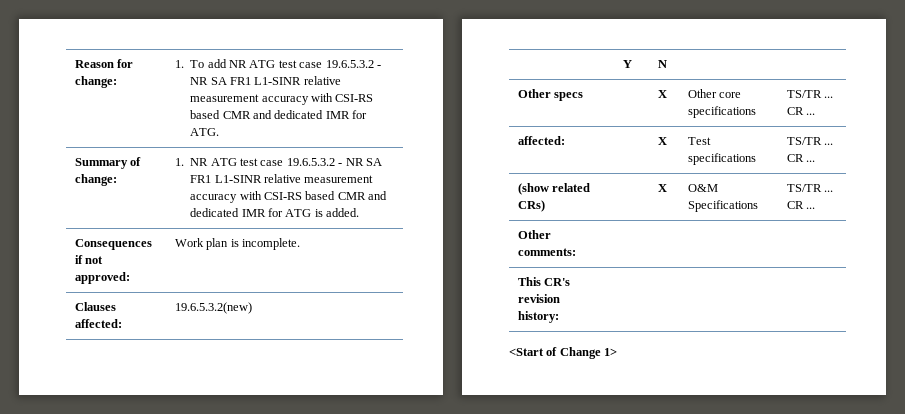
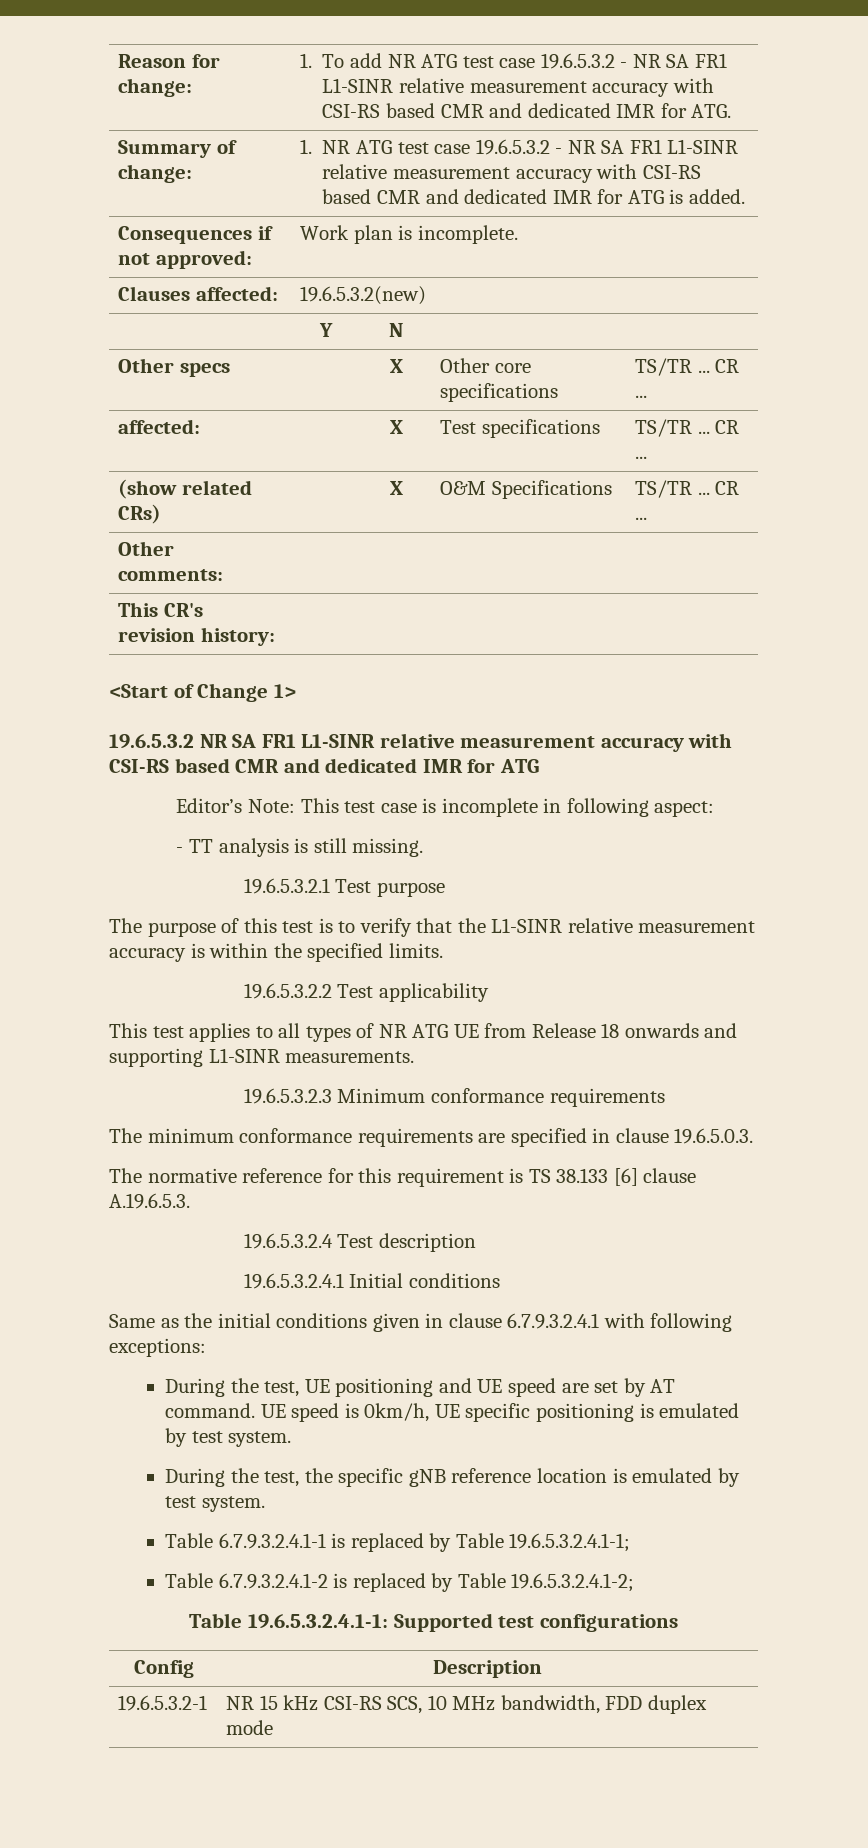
+ 19.6.5.3.2 NR SA FR1 L1-SINR relative measurement accuracy with CSI-RS based CMR and dedicated IMR for ATG
+ Editor’s Note: This test case is incomplete in following aspect:
+ - TT analysis is still missing.
+ 19.6.5.3.2.1 Test purpose
+ The purpose of this test is to verify that the L1-SINR relative measurement accuracy is within the specified limits.
+ 19.6.5.3.2.2 Test applicability
+ This test applies to all types of NR ATG UE from Release 18 onwards and supporting L1-SINR measurements.
+ 19.6.5.3.2.3 Minimum conformance requirements
+ The minimum conformance requirements are specified in clause 19.6.5.0.3.
+ The normative reference for this requirement is TS 38.133 [6] clause A.19.6.5.3.
+ 19.6.5.3.2.4 Test description
+ 19.6.5.3.2.4.1 Initial conditions
+ Same as the initial conditions given in clause 6.7.9.3.2.4.1 with following exceptions:
+ During the test, UE positioning and UE speed are set by AT command. UE speed is 0km/h, UE specific positioning is emulated by test system.
+ During the test, the specific gNB reference location is emulated by test system.
+ Table 6.7.9.3.2.4.1-1 is replaced by Table 19.6.5.3.2.4.1-1;
+ Table 6.7.9.3.2.4.1-2 is replaced by Table 19.6.5.3.2.4.1-2;
+ Table 19.6.5.3.2.4.1-1: Supported test configurations
+ Config | Description
+ 19.6.5.3.2-1 | NR 15 kHz CSI-RS SCS, 10 MHz bandwidth, FDD duplex mode

